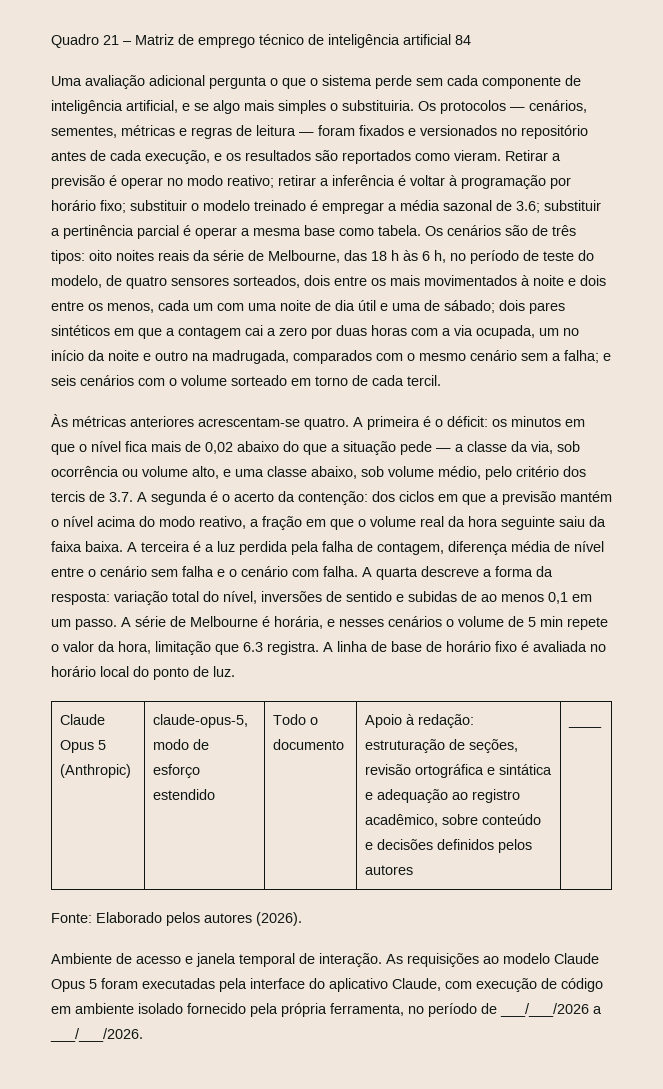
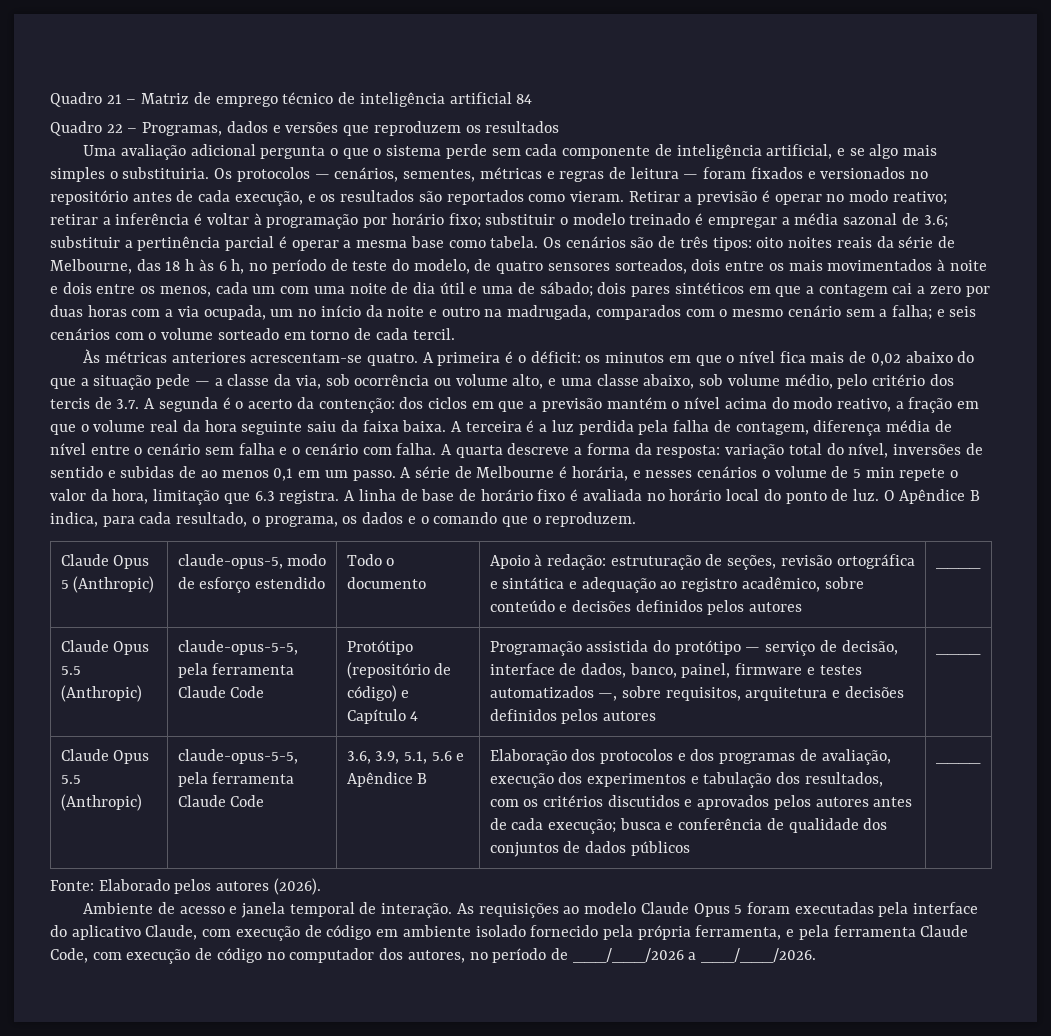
+ Quadro 22 – Programas, dados e versões que reproduzem os resultados
+ O Apêndice B indica, para cada resultado, o programa, os dados e o comando que o reproduzem.
+ Claude Opus 5.5 (Anthropic) | claude-opus-5-5, pela ferramenta Claude Code | Protótipo (repositório de código) e Capítulo 4 | Programação assistida do protótipo — serviço de decisão, interface de dados, banco, painel, firmware e testes automatizados —, sobre requisitos, arquitetura e decisões definidos pelos autores | ____
+ Claude Opus 5.5 (Anthropic) | claude-opus-5-5, pela ferramenta Claude Code | 3.6, 3.9, 5.1, 5.6 e Apêndice B | Elaboração dos protocolos e dos programas de avaliação, execução dos experimentos e tabulação dos resultados, com os critérios discutidos e aprovados pelos autores antes de cada execução; busca e conferência de qualidade dos conjuntos de dados públicos | ____
- As requisições ao modelo Claude Opus 5 foram executadas pela interface do aplicativo Claude, com execução de código em ambiente isolado fornecido pela própria ferramenta, no período de ___/___/2026 a ___/___/2026.
+ As requisições ao modelo Claude Opus 5 foram executadas pela interface do aplicativo Claude, com execução de código em ambiente isolado fornecido pela própria ferramenta, e pela ferramenta Claude Code, com execução de código no computador dos autores, no período de ___/___/2026 a ___/___/2026.

